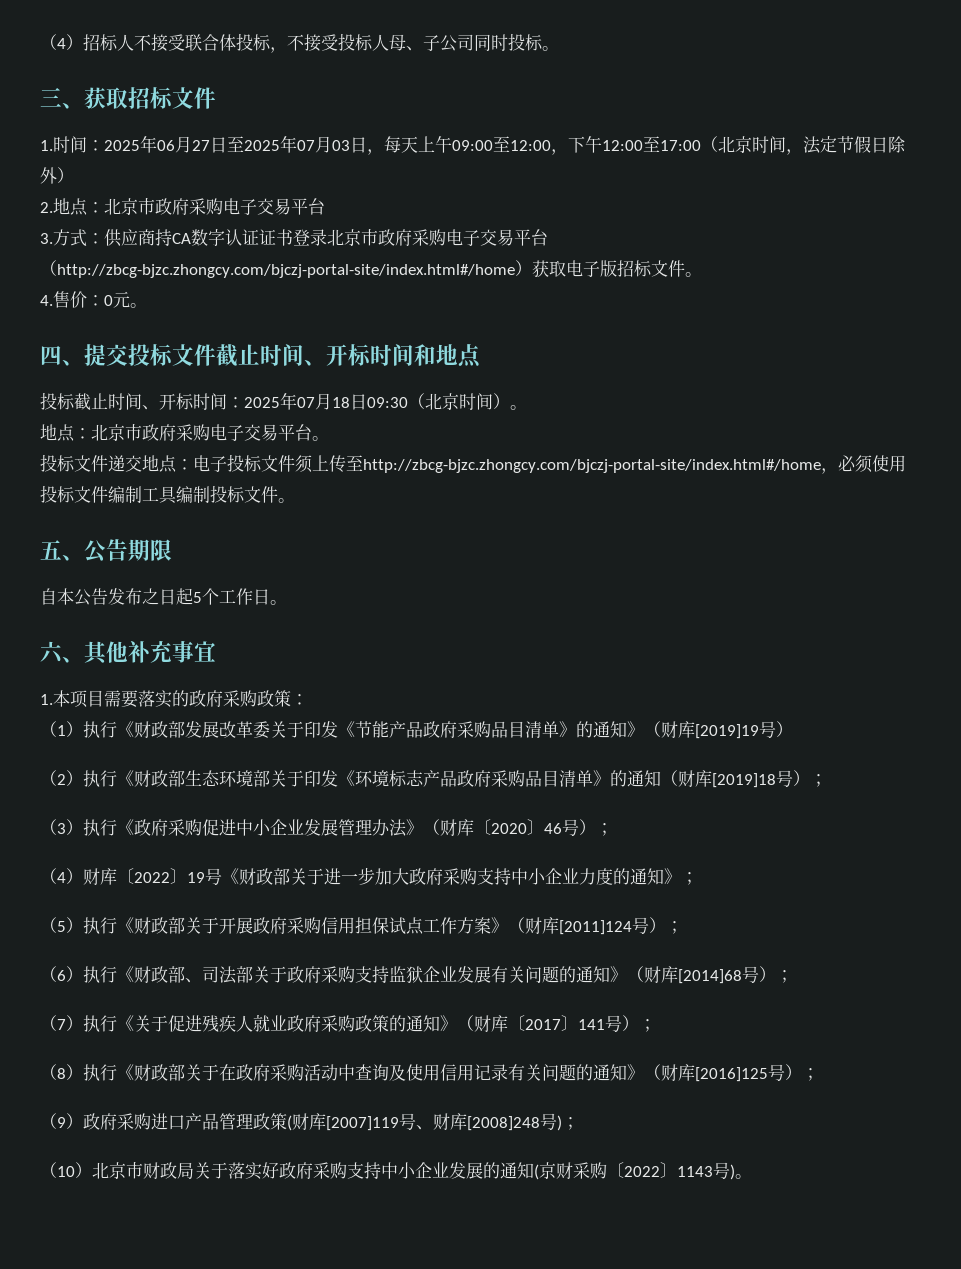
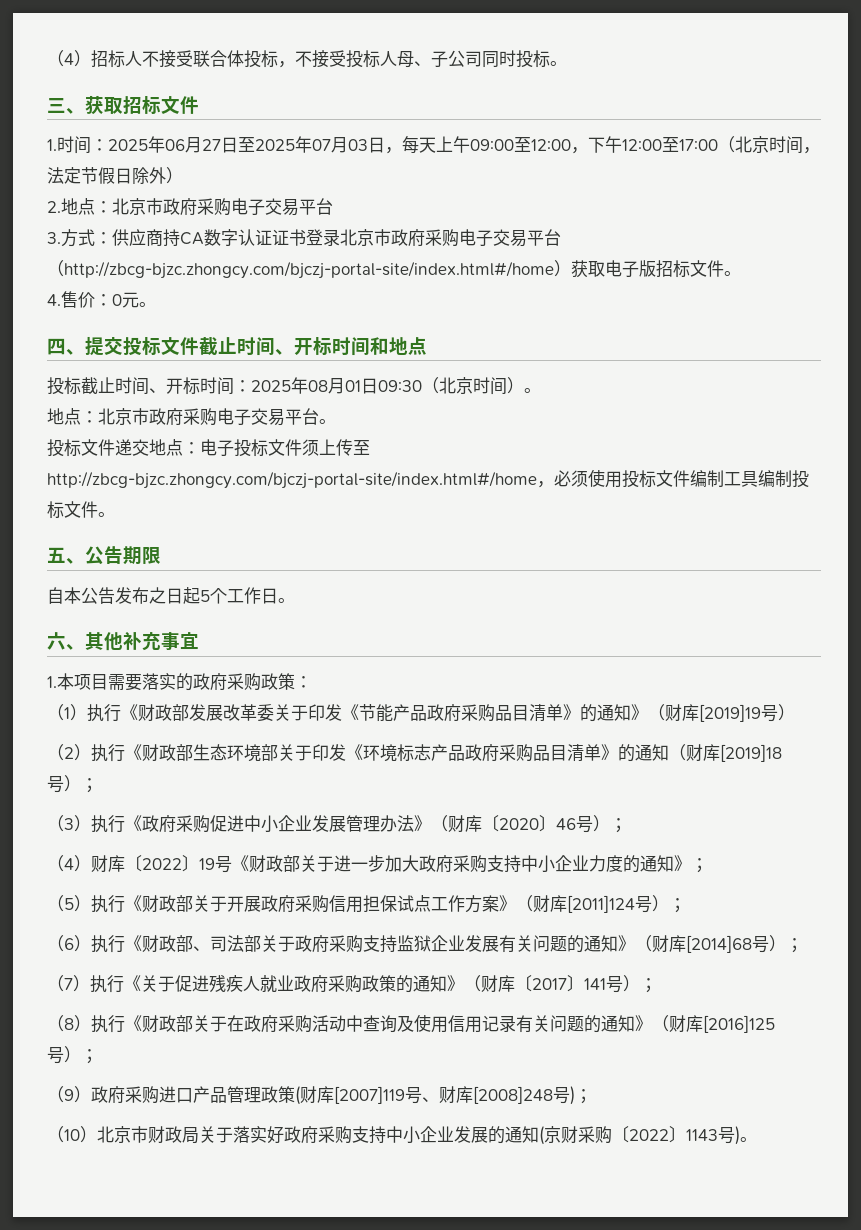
- 投标截止时间、开标时间：2025年07月18日09:30（北京时间）。
+ 投标截止时间、开标时间：2025年08月01日09:30（北京时间）。

